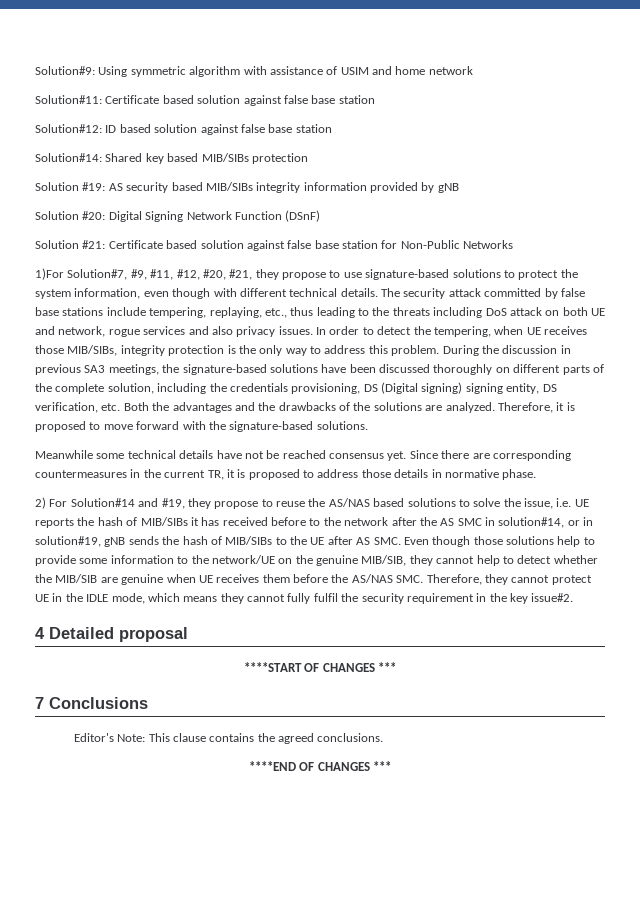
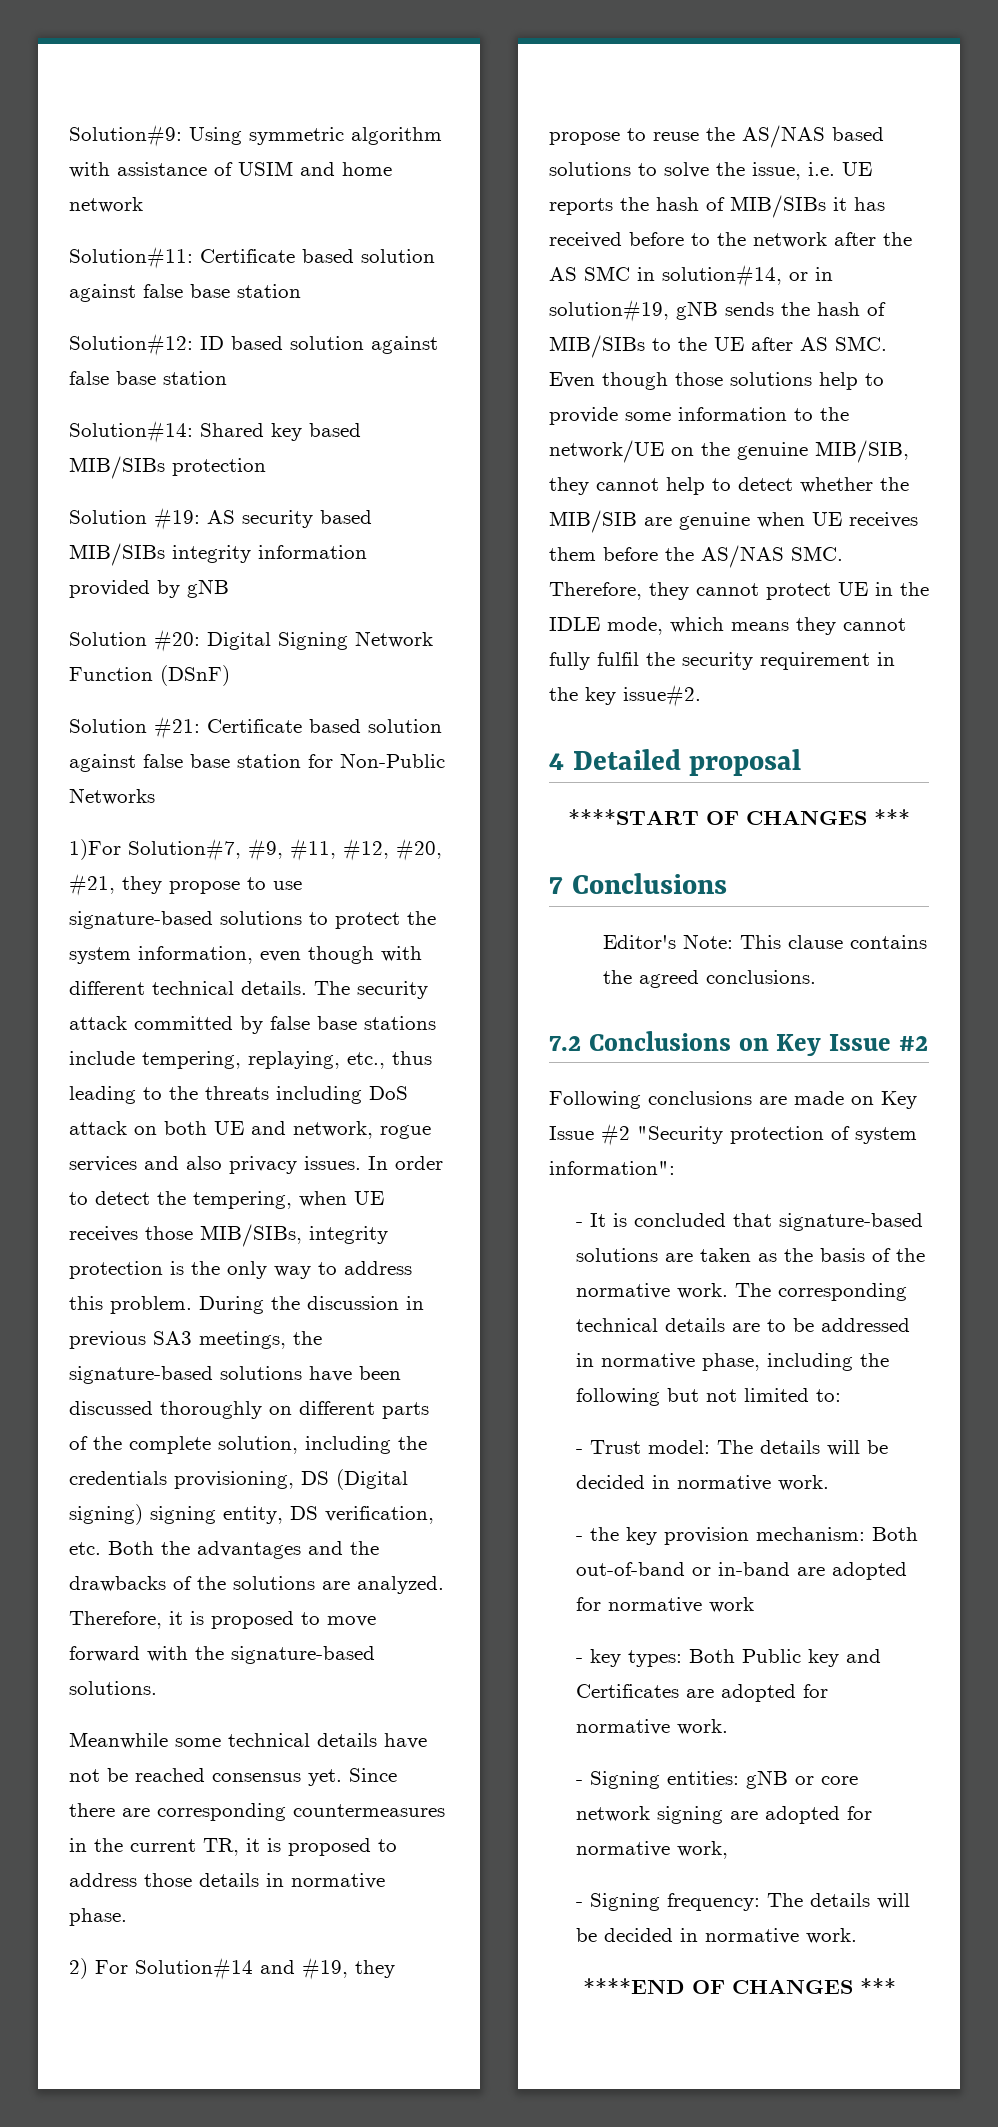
+ 7.2 Conclusions on Key Issue #2
+ Following conclusions are made on Key Issue #2 "Security protection of system information":
+ - It is concluded that signature-based solutions are taken as the basis of the normative work. The corresponding technical details are to be addressed in normative phase, including the following but not limited to:
+ - Trust model: The details will be decided in normative work.
+ - the key provision mechanism: Both out-of-band or in-band are adopted for normative work
+ - key types: Both Public key and Certificates are adopted for normative work.
+ - Signing entities: gNB or core network signing are adopted for normative work,
+ - Signing frequency: The details will be decided in normative work.

